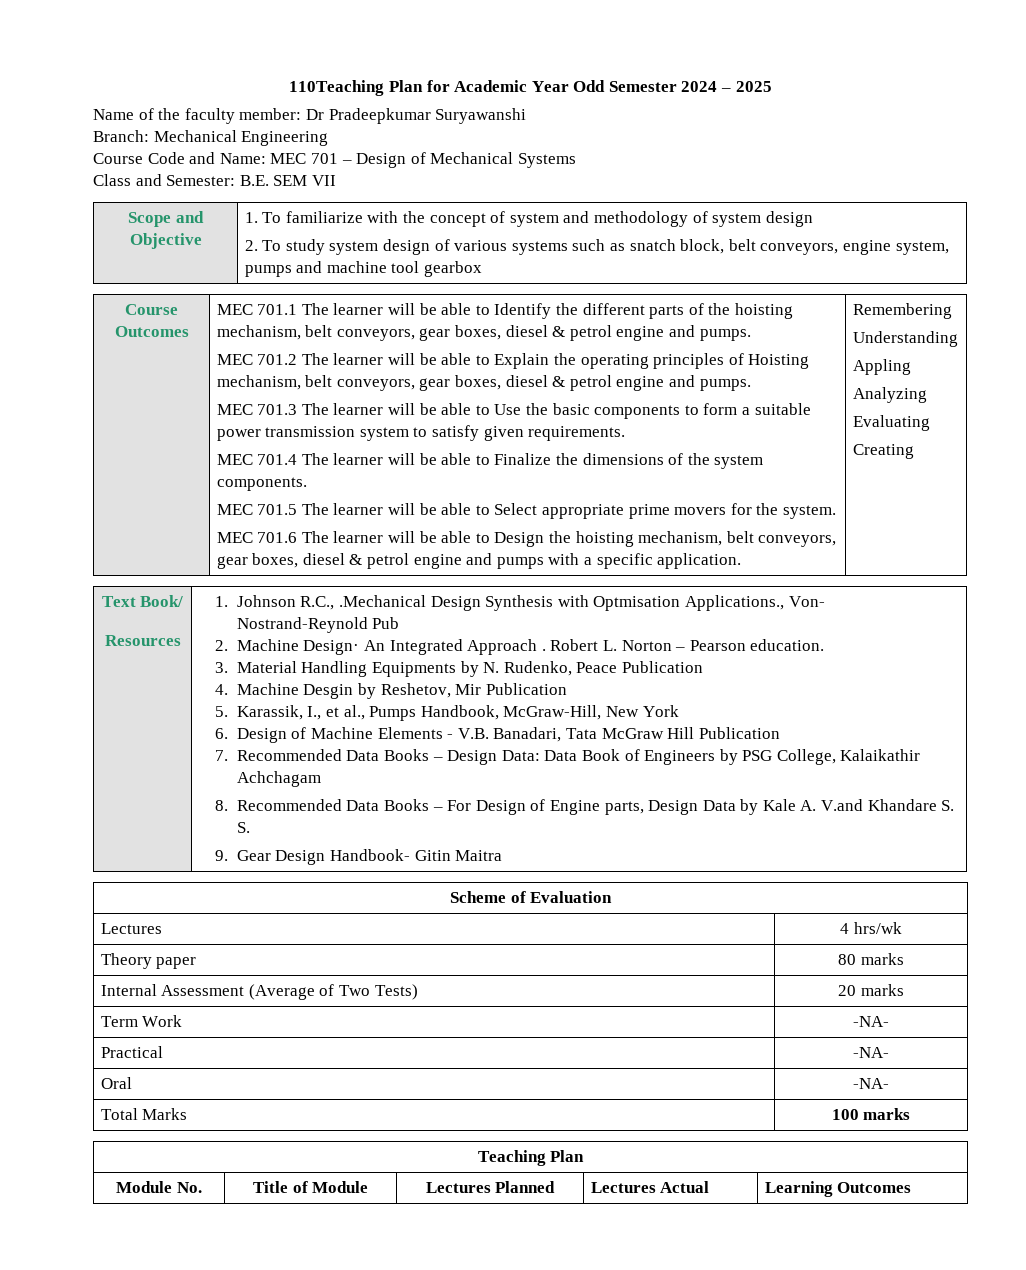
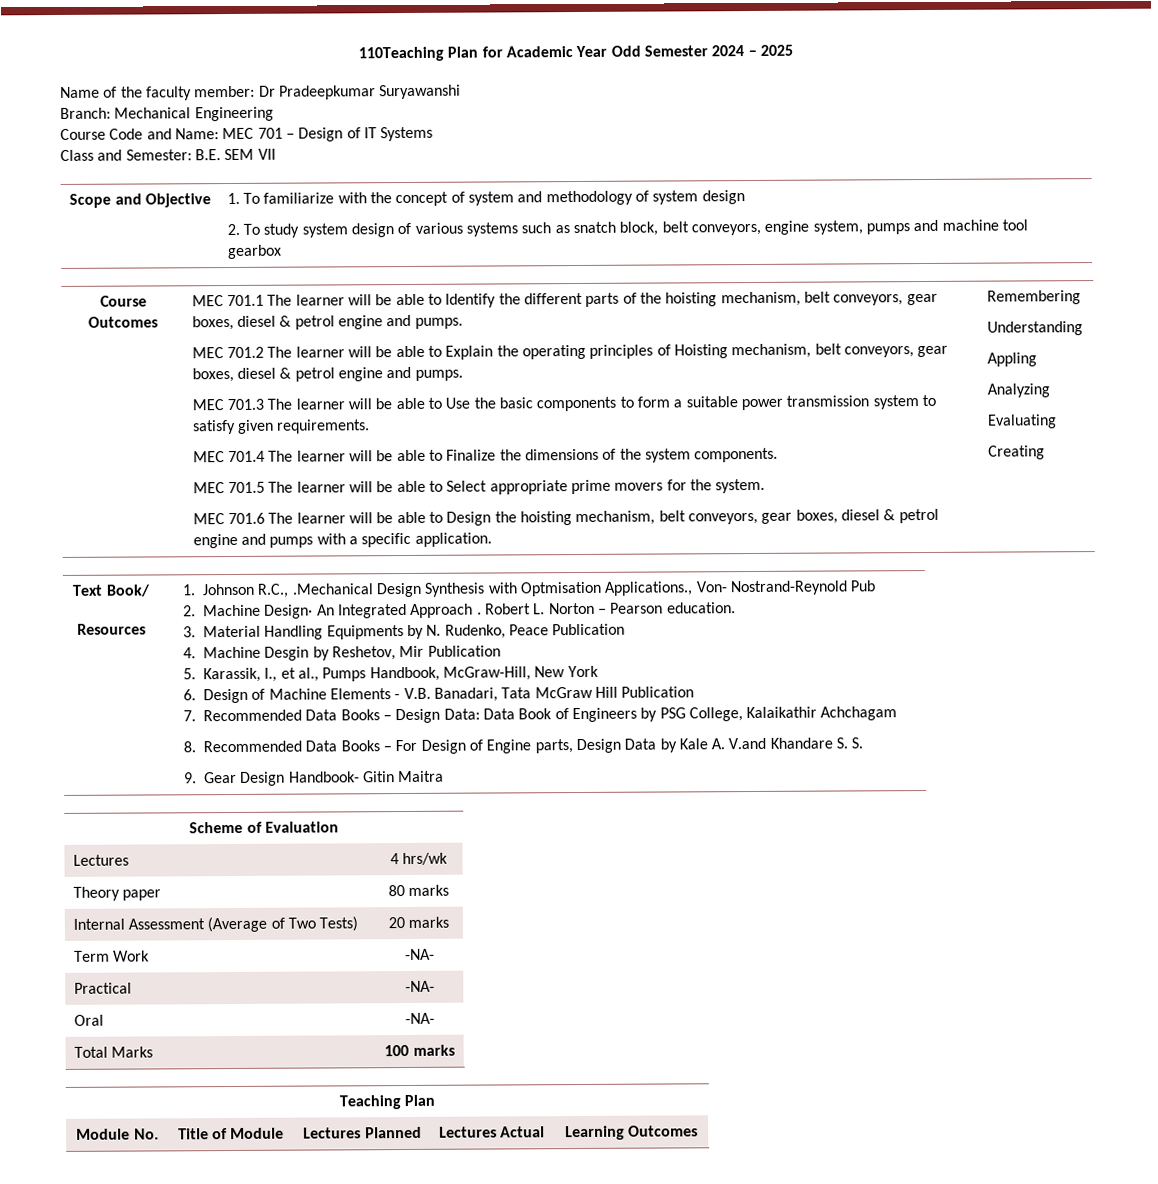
- Course Code and Name: MEC 701 – Design of Mechanical Systems
+ Course Code and Name: MEC 701 – Design of IT Systems

